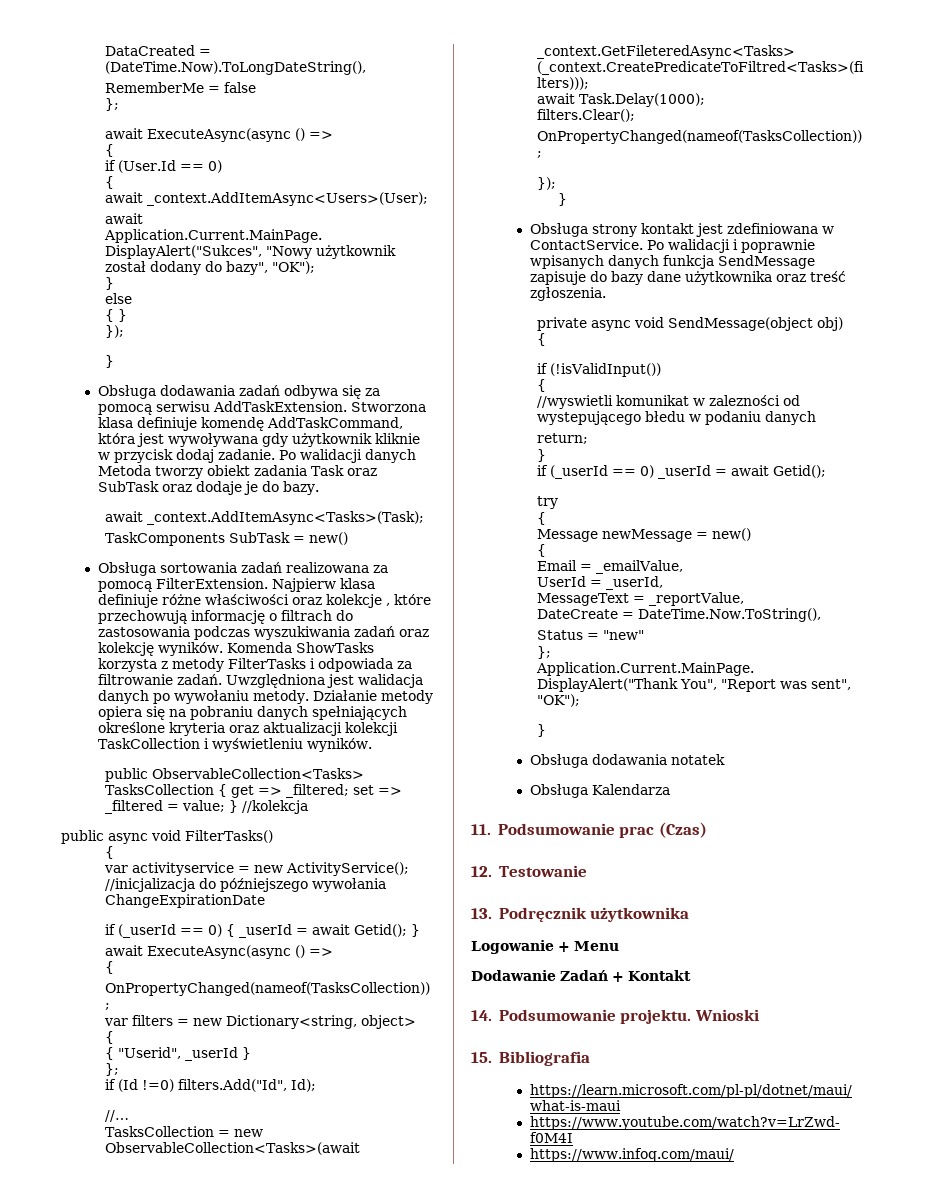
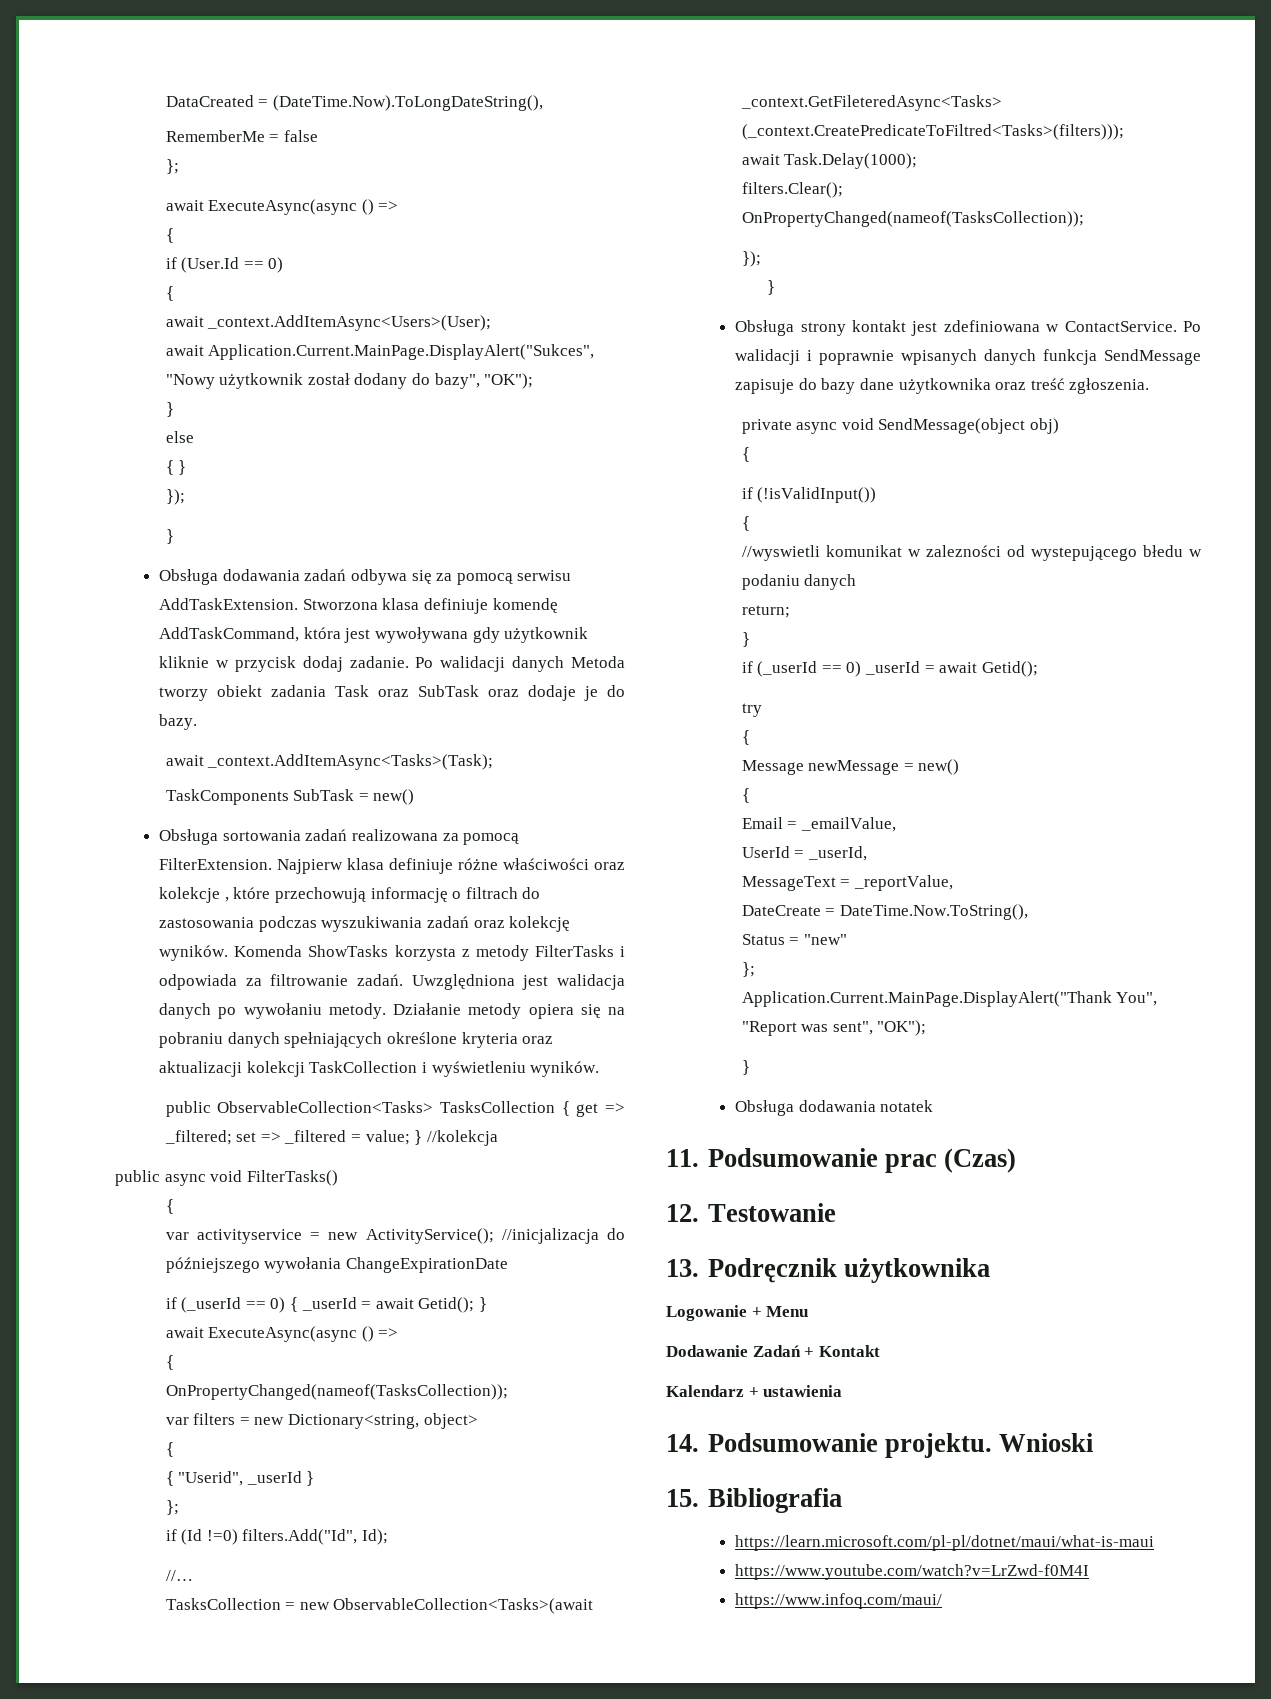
- Obsługa Kalendarza
+ Kalendarz + ustawienia

